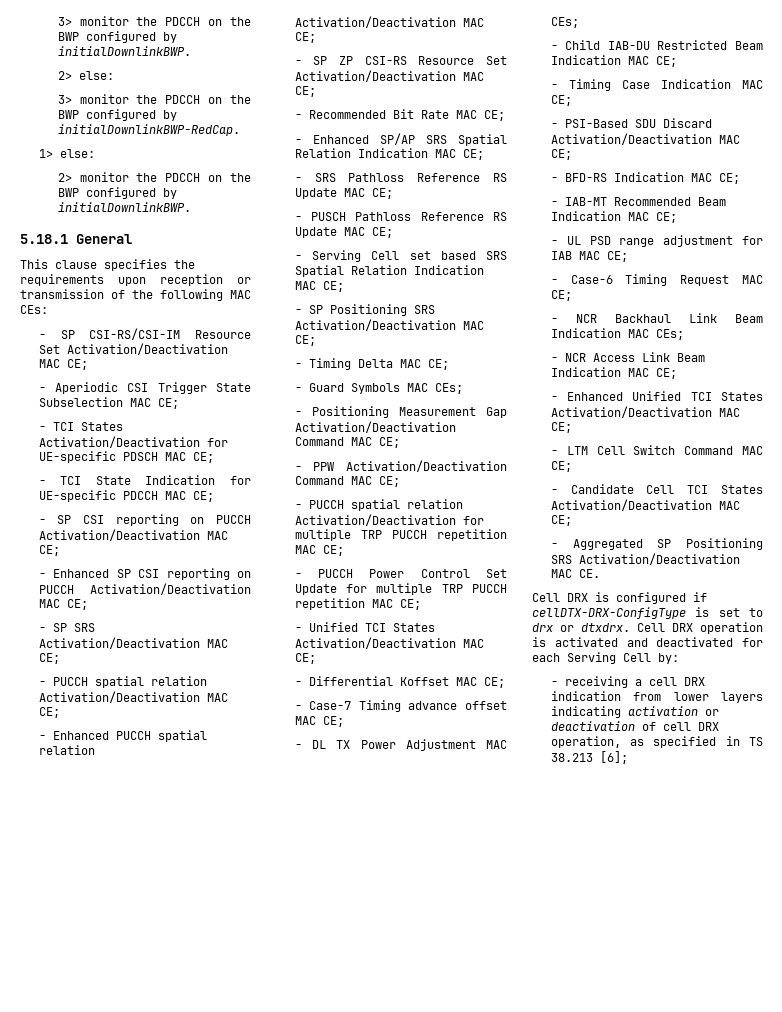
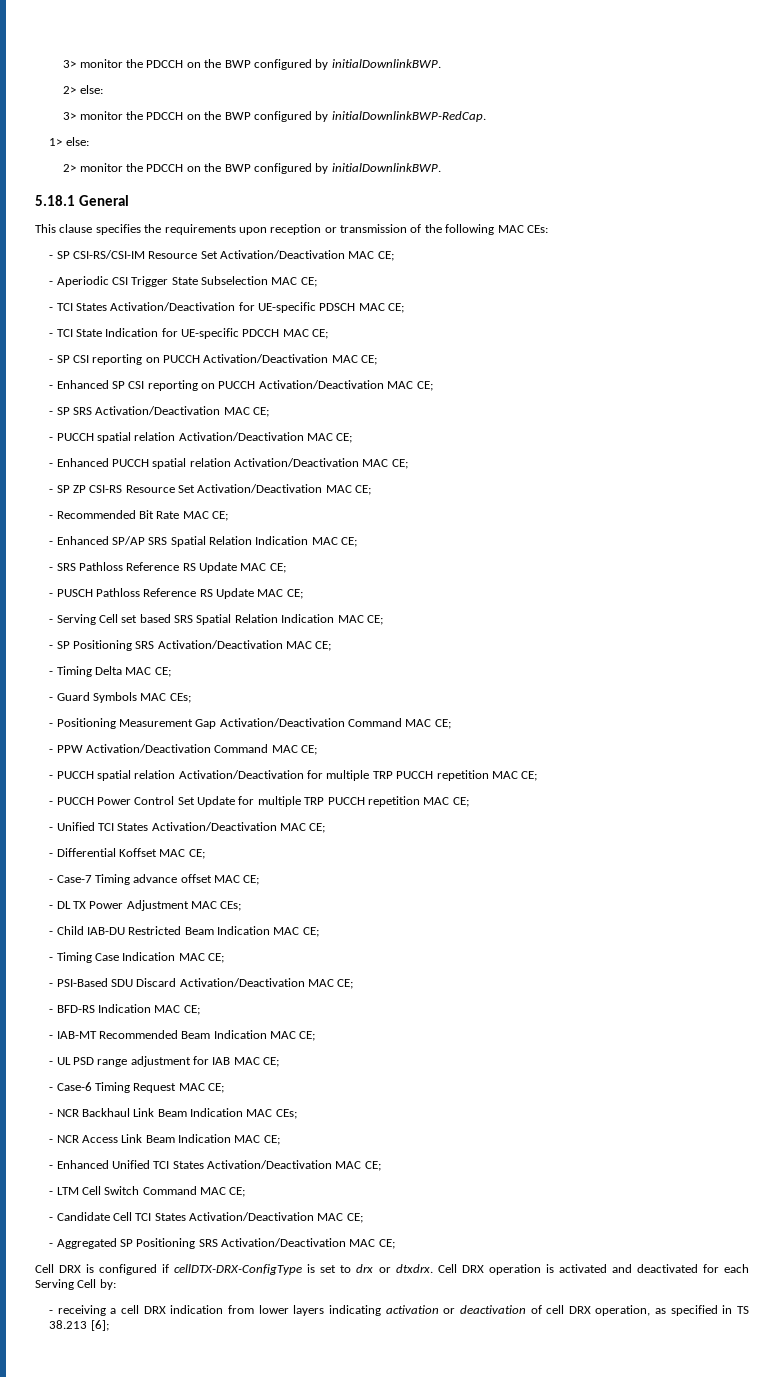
- - Aggregated SP Positioning SRS Activation/Deactivation MAC CE.
+ - Aggregated SP Positioning SRS Activation/Deactivation MAC CE;

